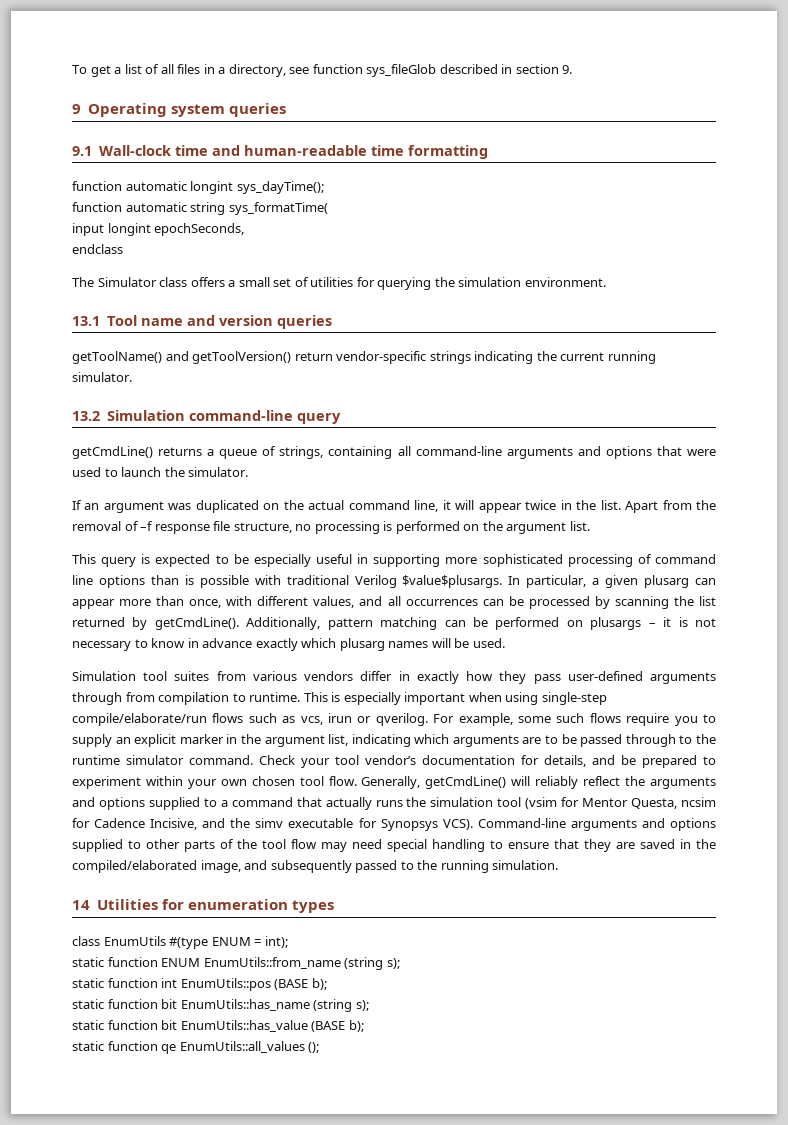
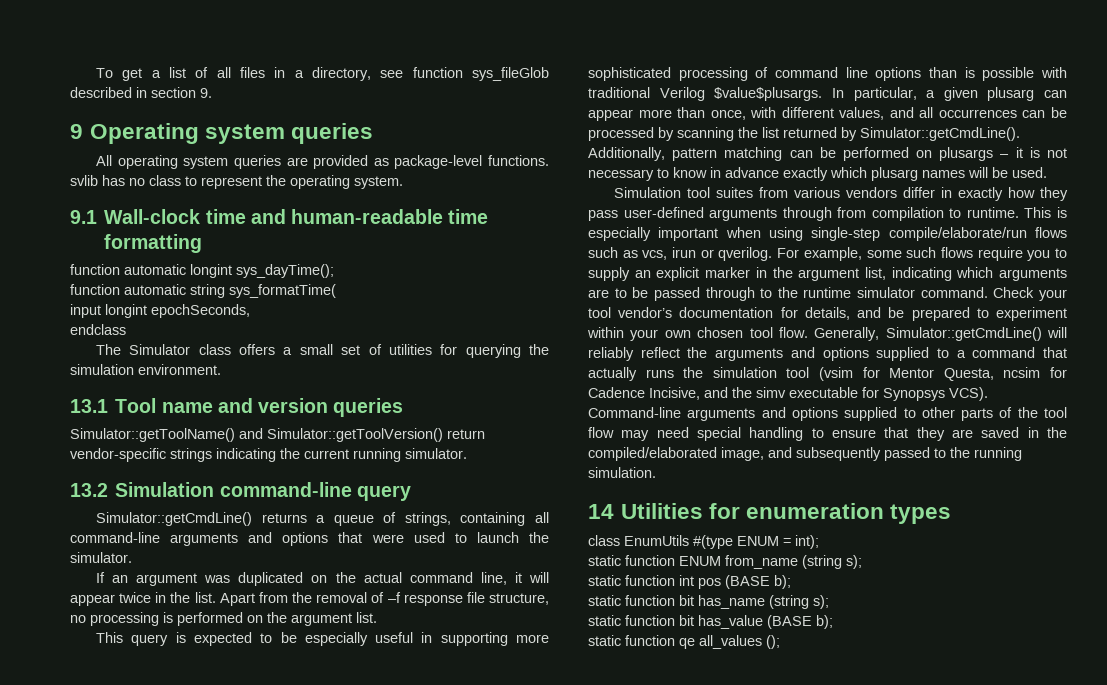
+ All operating system queries are provided as package-level functions. svlib has no class to represent the operating system.
- getToolName() and getToolVersion() return vendor-specific strings indicating the current running simulator.
+ Simulator::getToolName() and Simulator::getToolVersion() return vendor-specific strings indicating the current running simulator.
- getCmdLine() returns a queue of strings, containing all command-line arguments and options that were used to launch the simulator.
+ Simulator::getCmdLine() returns a queue of strings, containing all command-line arguments and options that were used to launch the simulator.
- In particular, a given plusarg can appear more than once, with different values, and all occurrences can be processed by scanning the list returned by getCmdLine().
+ In particular, a given plusarg can appear more than once, with different values, and all occurrences can be processed by scanning the list returned by Simulator::getCmdLine().
- Generally, getCmdLine() will reliably reflect the arguments and options supplied to a command that actually runs the simulation tool (vsim for Mentor Questa, ncsim for Cadence Incisive, and the simv executable for Synopsys VCS).
+ Generally, Simulator::getCmdLine() will reliably reflect the arguments and options supplied to a command that actually runs the simulation tool (vsim for Mentor Questa, ncsim for Cadence Incisive, and the simv executable for Synopsys VCS).
- static function ENUM EnumUtils::from_name (string s);
+ static function ENUM from_name (string s);
- static function int EnumUtils::pos (BASE b);
+ static function int pos (BASE b);
- static function bit EnumUtils::has_name (string s);
+ static function bit has_name (string s);
- static function bit EnumUtils::has_value (BASE b);
+ static function bit has_value (BASE b);
- static function qe EnumUtils::all_values ();
+ static function qe all_values ();

